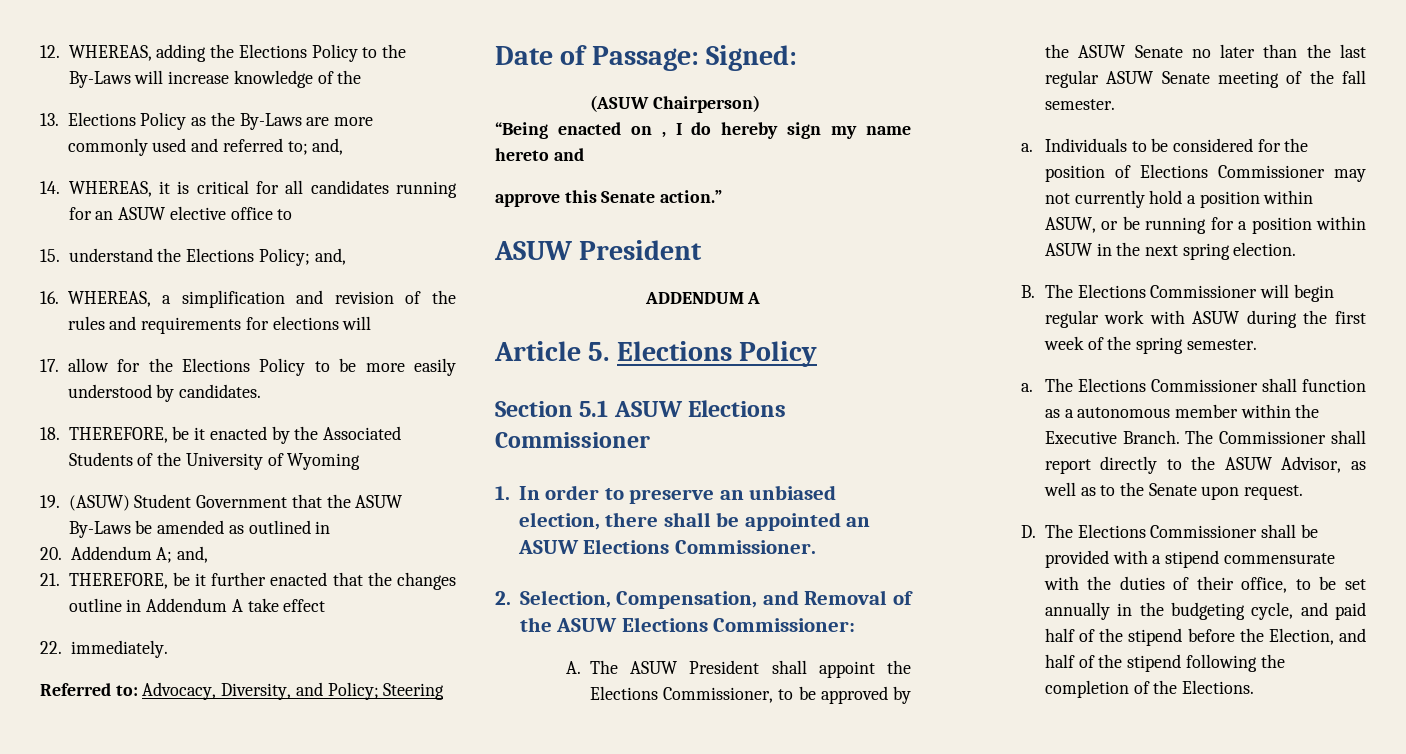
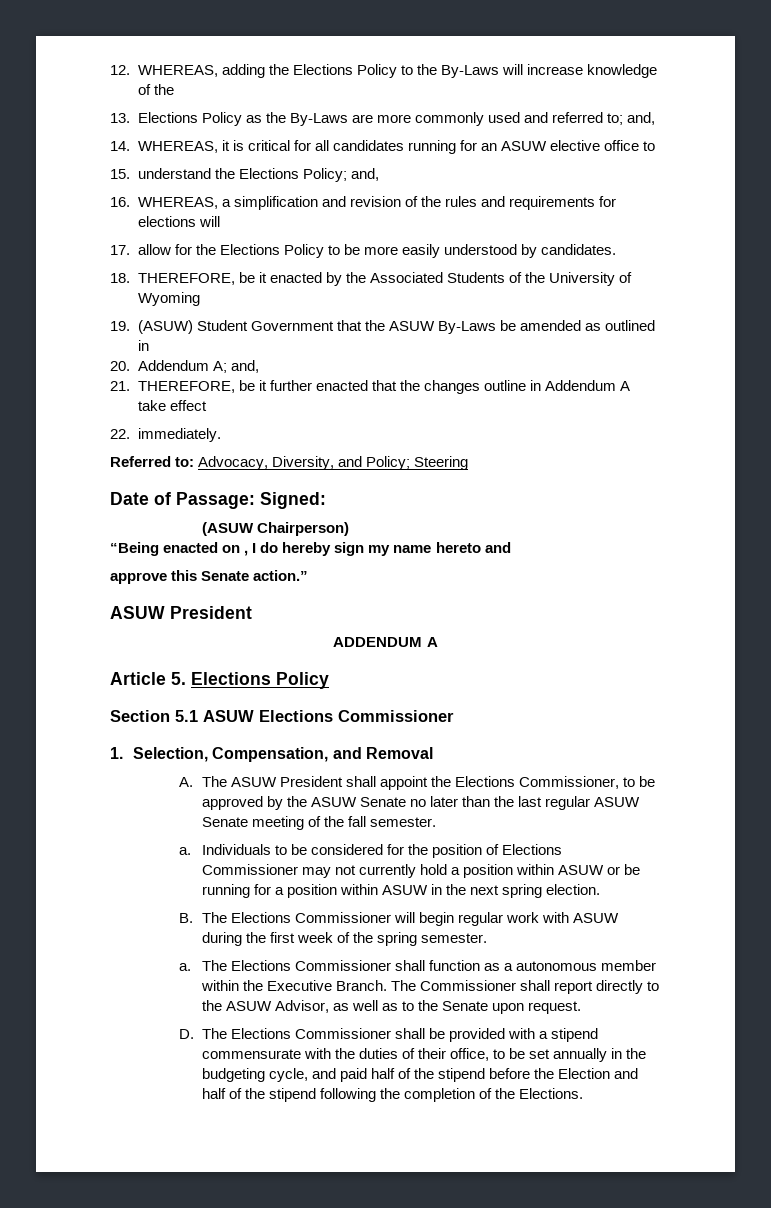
- 1. In order to preserve an unbiased election, there shall be appointed an ASUW Elections Commissioner.
- 2. Selection, Compensation, and Removal of the ASUW Elections Commissioner:
+ 1. Selection, Compensation, and Removal
- Individuals to be considered for the position of Elections Commissioner may not currently hold a position within ASUW, or be running for a position within ASUW in the next spring election.
+ Individuals to be considered for the position of Elections Commissioner may not currently hold a position within ASUW or be running for a position within ASUW in the next spring election.
- D. The Elections Commissioner shall be provided with a stipend commensurate with the duties of their office, to be set annually in the budgeting cycle, and paid half of the stipend before the Election, and half of the stipend following the completion of the Elections.
+ D. The Elections Commissioner shall be provided with a stipend commensurate with the duties of their office, to be set annually in the budgeting cycle, and paid half of the stipend before the Election and half of the stipend following the completion of the Elections.

